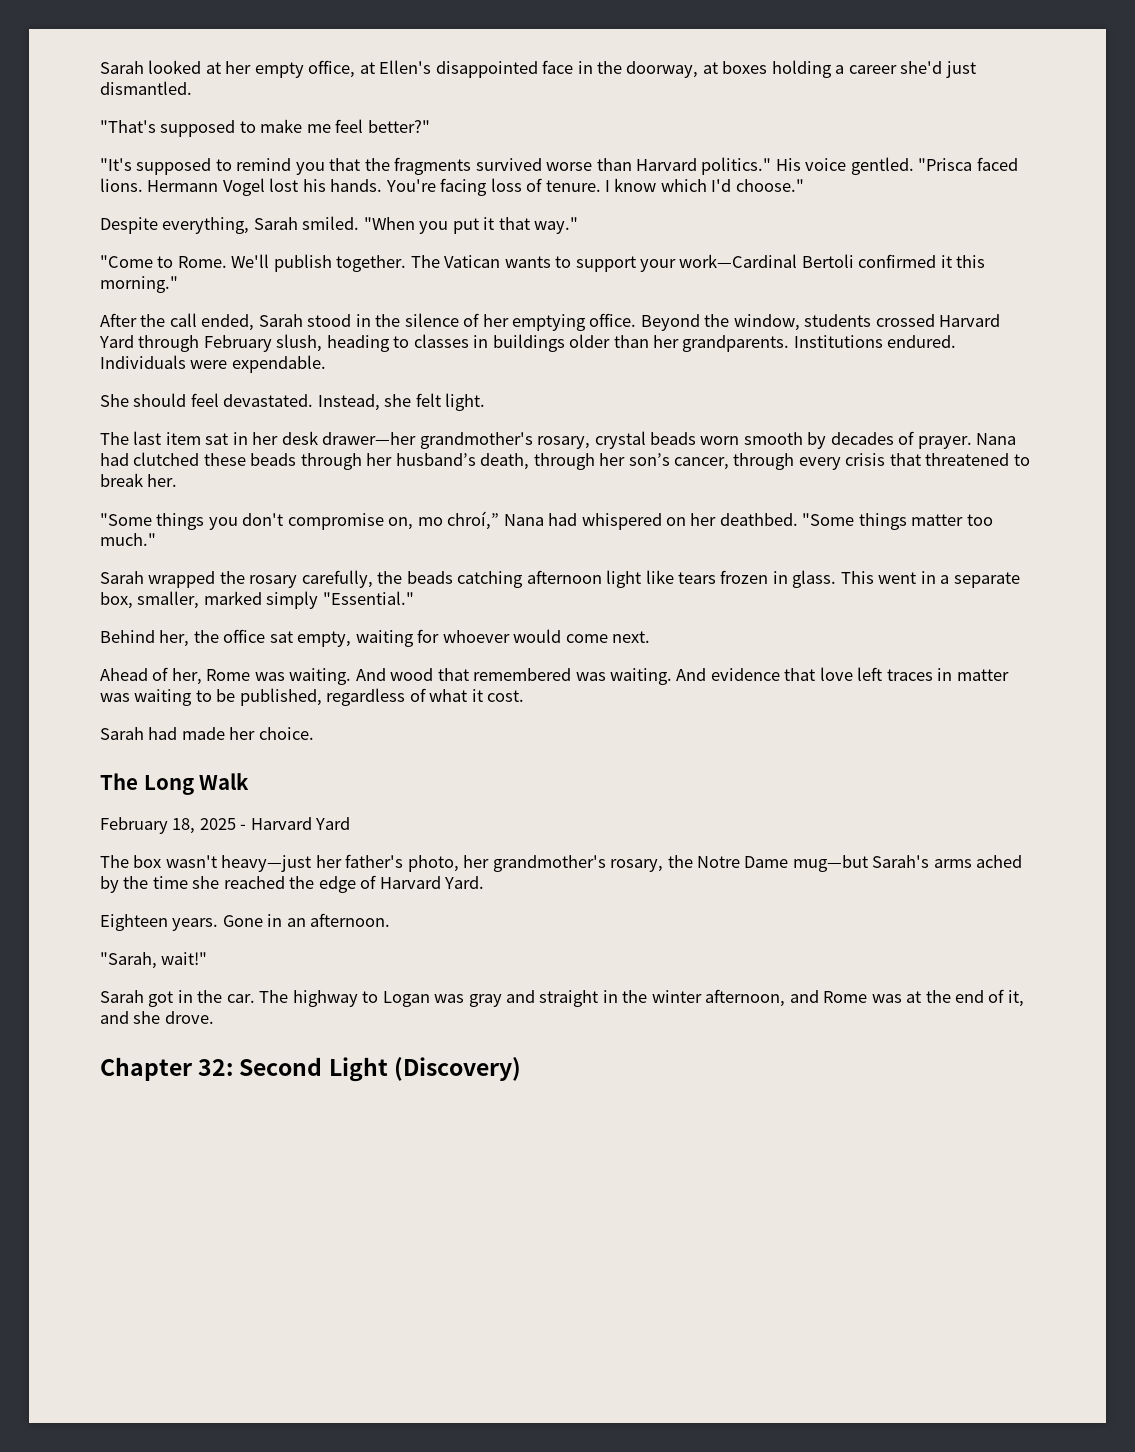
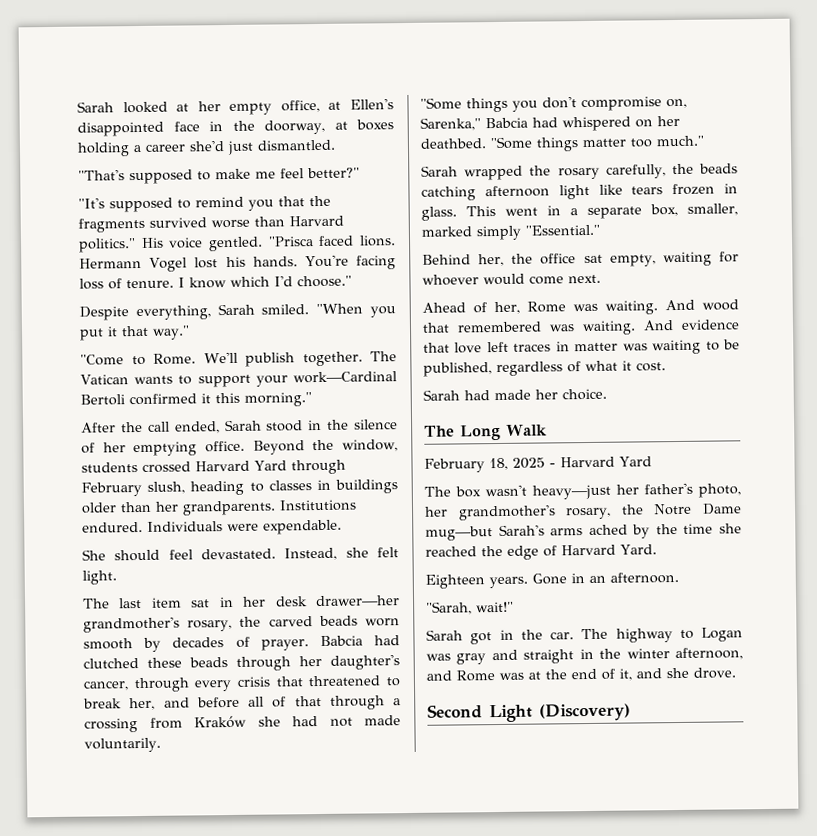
- The last item sat in her desk drawer—her grandmother's rosary, crystal beads worn smooth by decades of prayer.
+ The last item sat in her desk drawer—her grandmother's rosary, the carved beads worn smooth by decades of prayer.
- Nana had clutched these beads through her husband’s death, through her son’s cancer, through every crisis that threatened to break her.
+ Babcia had clutched these beads through her daughter's cancer, through every crisis that threatened to break her, and before all of that through a crossing from Kraków she had not made voluntarily.
- "Some things you don't compromise on, mo chroí,” Nana had whispered on her deathbed.
+ "Some things you don't compromise on, Sarenka," Babcia had whispered on her deathbed.
- Chapter 32: Second Light (Discovery)
+ Second Light (Discovery)

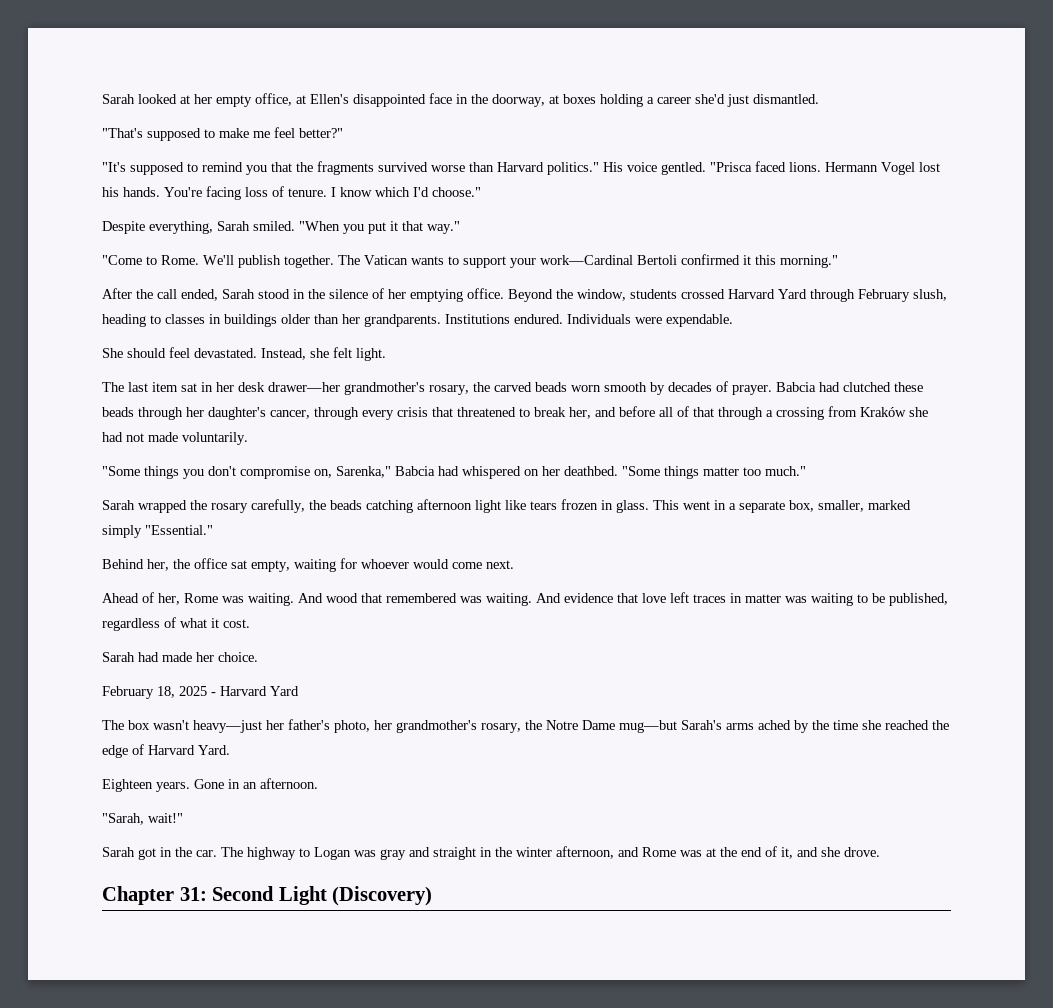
- The Long Walk
- Second Light (Discovery)
+ Chapter 31: Second Light (Discovery)

